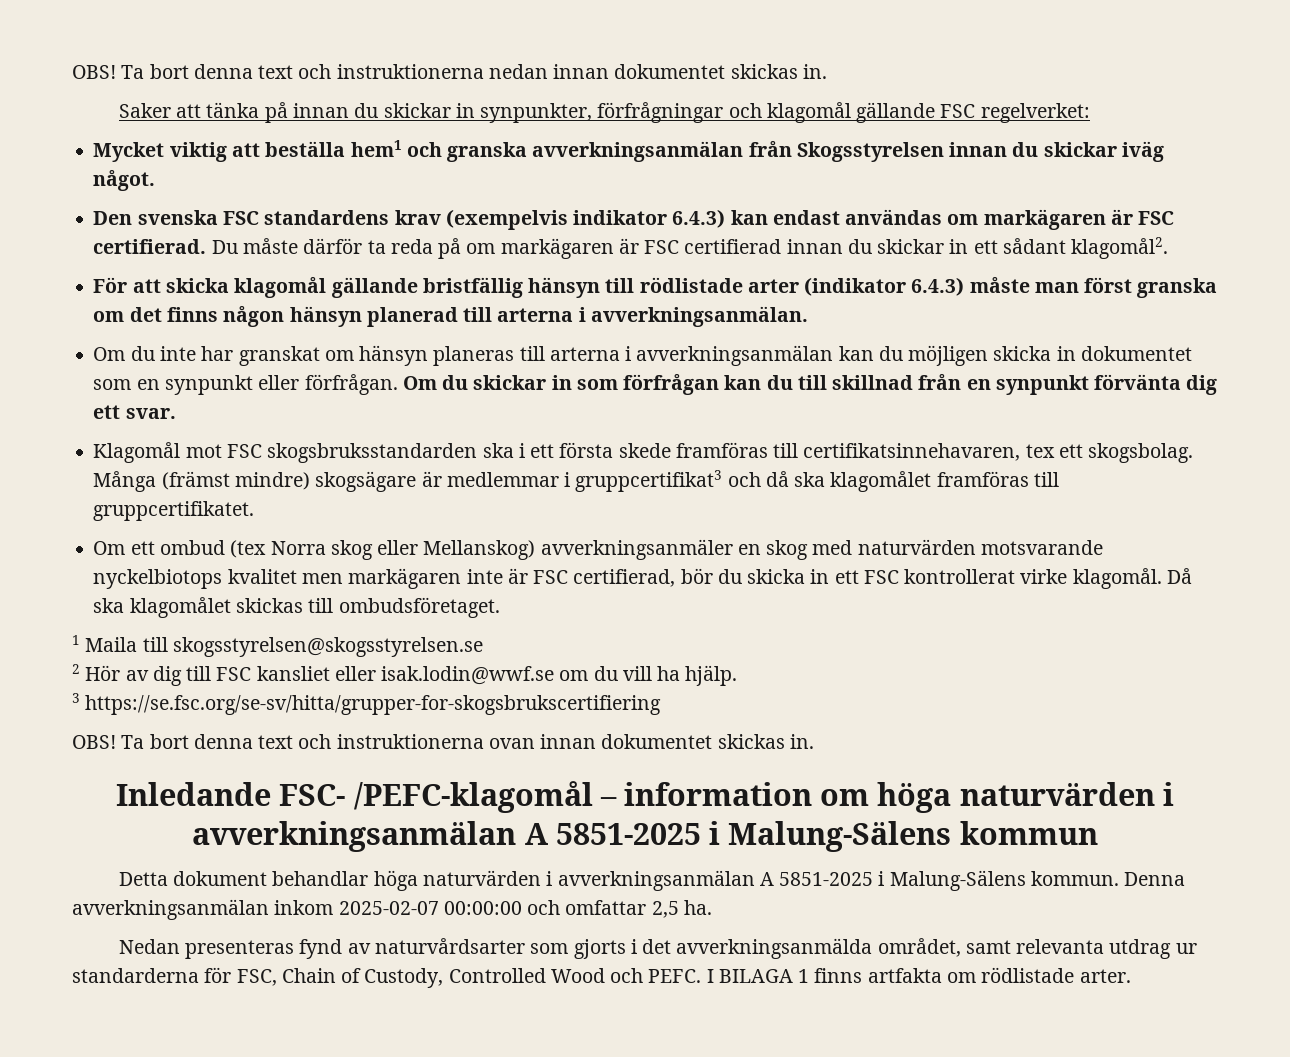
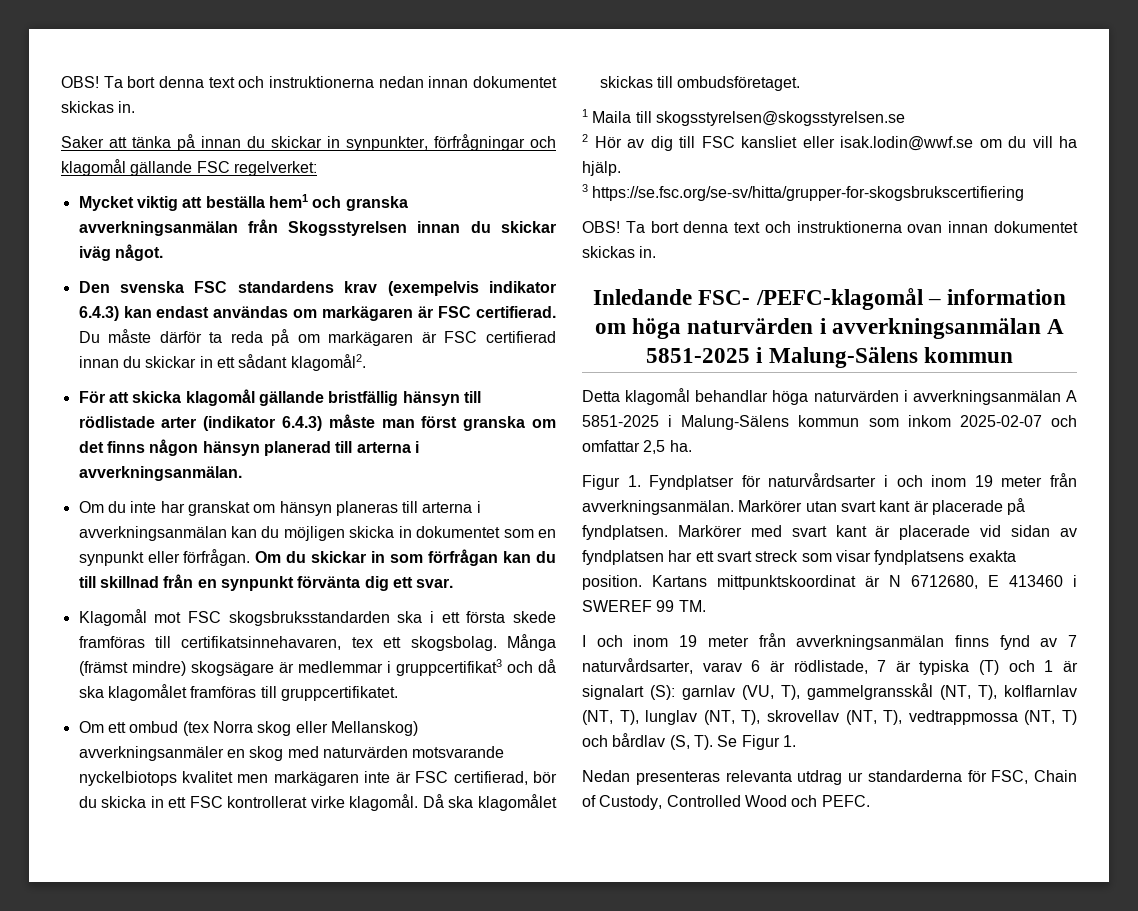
- Detta dokument behandlar höga naturvärden i avverkningsanmälan A 5851-2025 i Malung-Sälens kommun. Denna avverkningsanmälan inkom 2025-02-07 00:00:00 och omfattar 2,5 ha.
+ Detta klagomål behandlar höga naturvärden i avverkningsanmälan A 5851-2025 i Malung-Sälens kommun som inkom 2025-02-07 och omfattar 2,5 ha.
- Nedan presenteras fynd av naturvårdsarter som gjorts i det avverkningsanmälda området, samt relevanta utdrag ur standarderna för FSC, Chain of Custody, Controlled Wood och PEFC. I BILAGA 1 finns artfakta om rödlistade arter.
+ Figur 1. Fyndplatser för naturvårdsarter i och inom 19 meter från avverkningsanmälan. Markörer utan svart kant är placerade på fyndplatsen. Markörer med svart kant är placerade vid sidan av fyndplatsen har ett svart streck som visar fyndplatsens exakta position. Kartans mittpunktskoordinat är N 6712680, E 413460 i SWEREF 99 TM.
+ I och inom 19 meter från avverkningsanmälan finns fynd av 7 naturvårdsarter, varav 6 är rödlistade, 7 är typiska (T) och 1 är signalart (S): garnlav (VU, T), gammelgransskål (NT, T), kolflarnlav (NT, T), lunglav (NT, T), skrovellav (NT, T), vedtrappmossa (NT, T) och bårdlav (S, T). Se Figur 1.
+ Nedan presenteras relevanta utdrag ur standarderna för FSC, Chain of Custody, Controlled Wood och PEFC.

